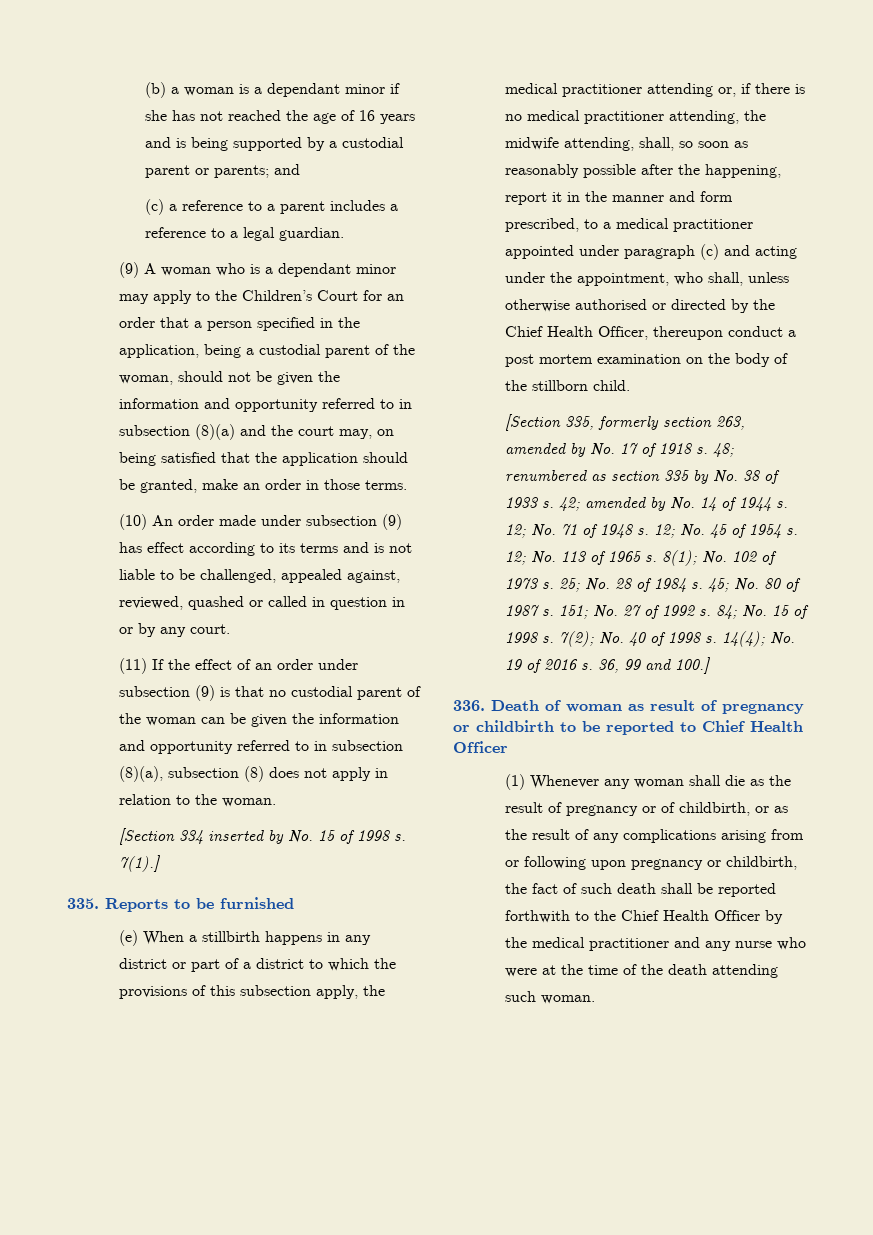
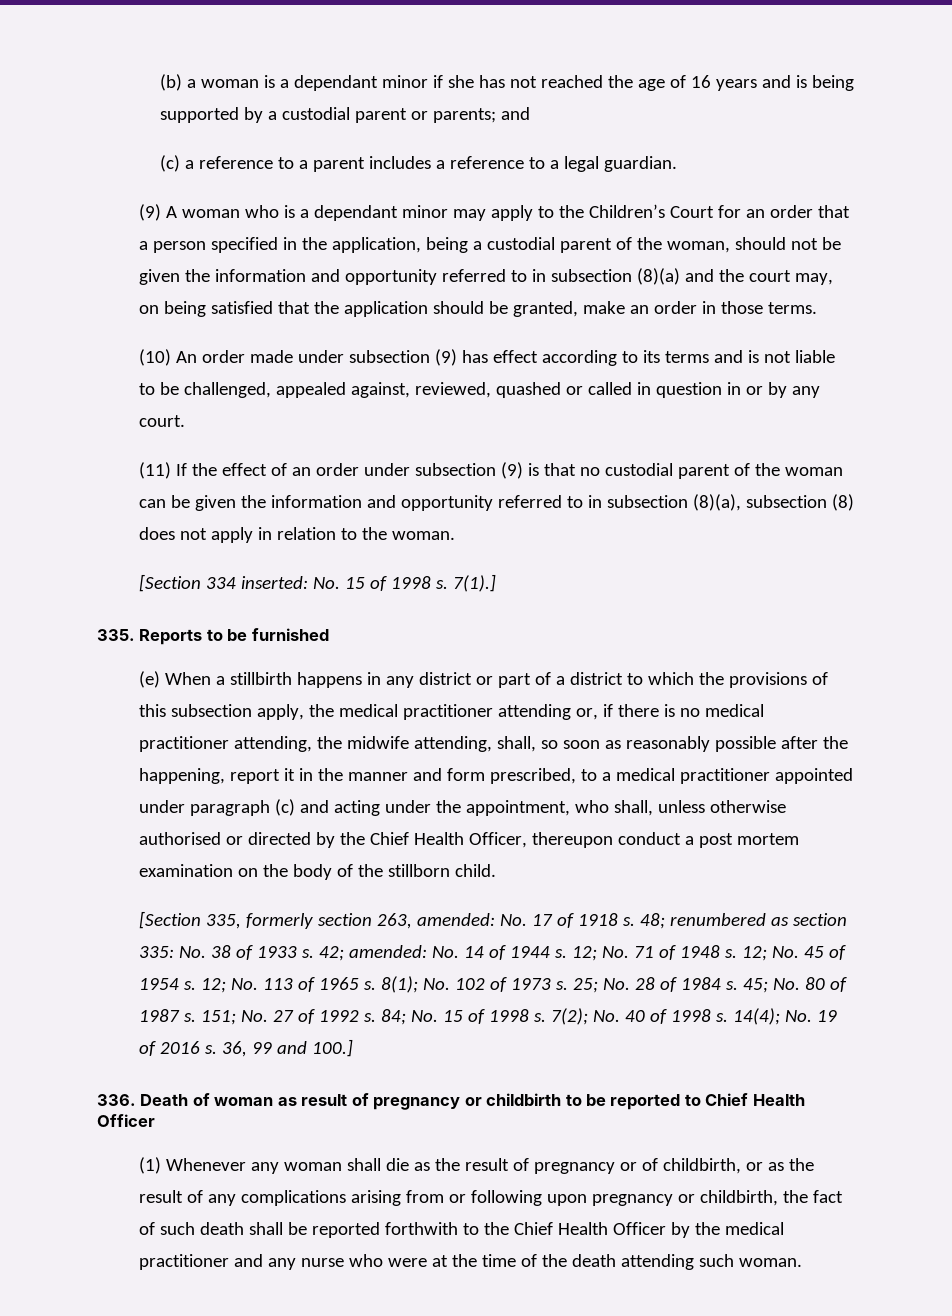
- [Section 334 inserted by No. 15 of 1998 s.
+ [Section 334 inserted: No. 15 of 1998 s.
- [Section 335, formerly section 263, amended by No. 17 of 1918 s.
+ [Section 335, formerly section 263, amended: No. 17 of 1918 s.
- 48; renumbered as section 335 by No. 38 of 1933 s.
+ 48; renumbered as section 335: No. 38 of 1933 s.
- 42; amended by No. 14 of 1944 s.
+ 42; amended: No. 14 of 1944 s.

